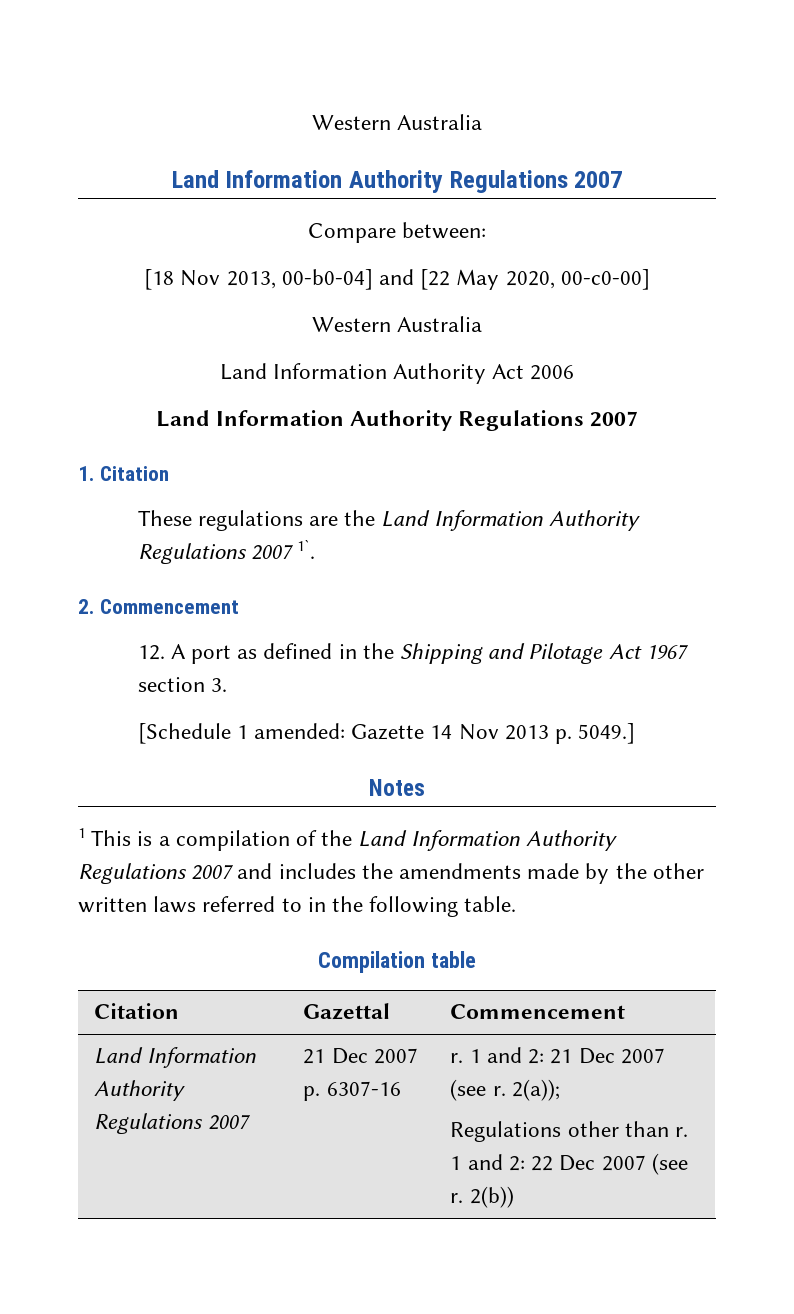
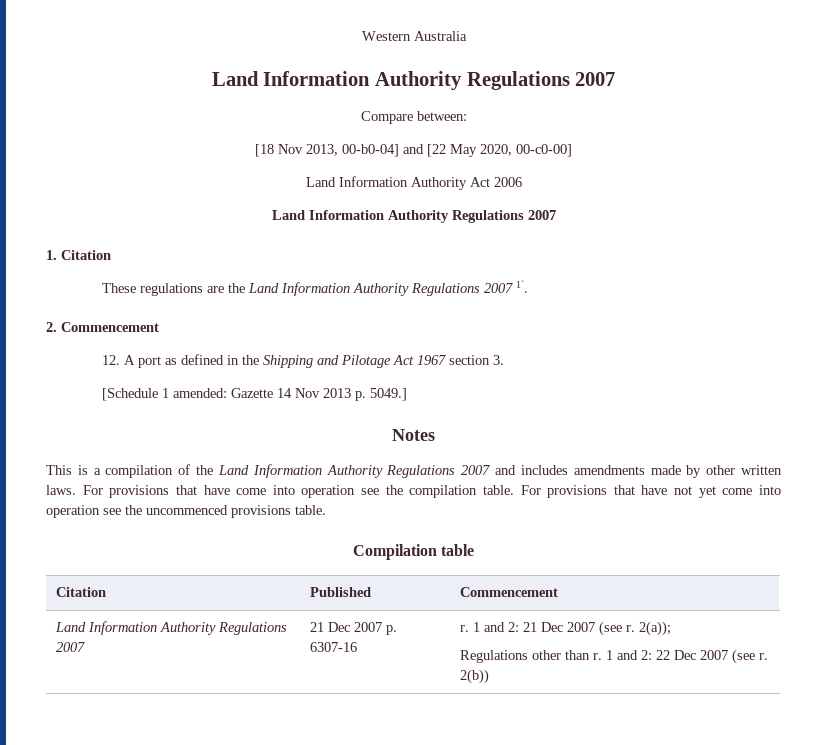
  [18 Nov 2013, 00-b0-04] and [22 May 2020, 00-c0-00]
- Western Australia
- 1 This is a compilation of the Land Information Authority Regulations 2007 and includes the amendments made by the other written laws referred to in the following table.
+ This is a compilation of the Land Information Authority Regulations 2007 and includes amendments made by other written laws. For provisions that have come into operation see the compilation table. For provisions that have not yet come into operation see the uncommenced provisions table.
- Citation | Gazettal | Commencement
+ Citation | Published | Commencement

